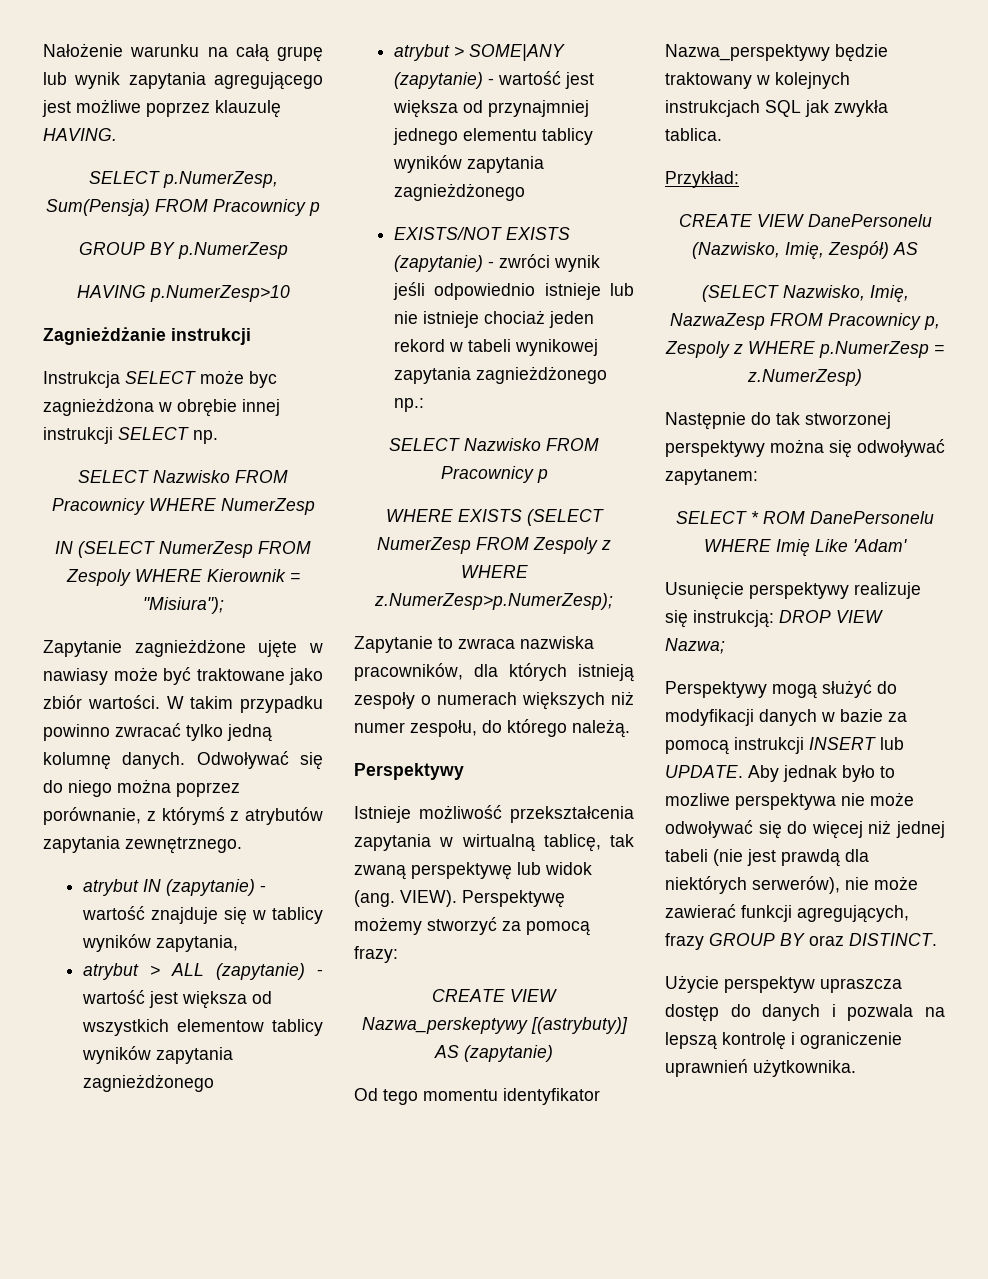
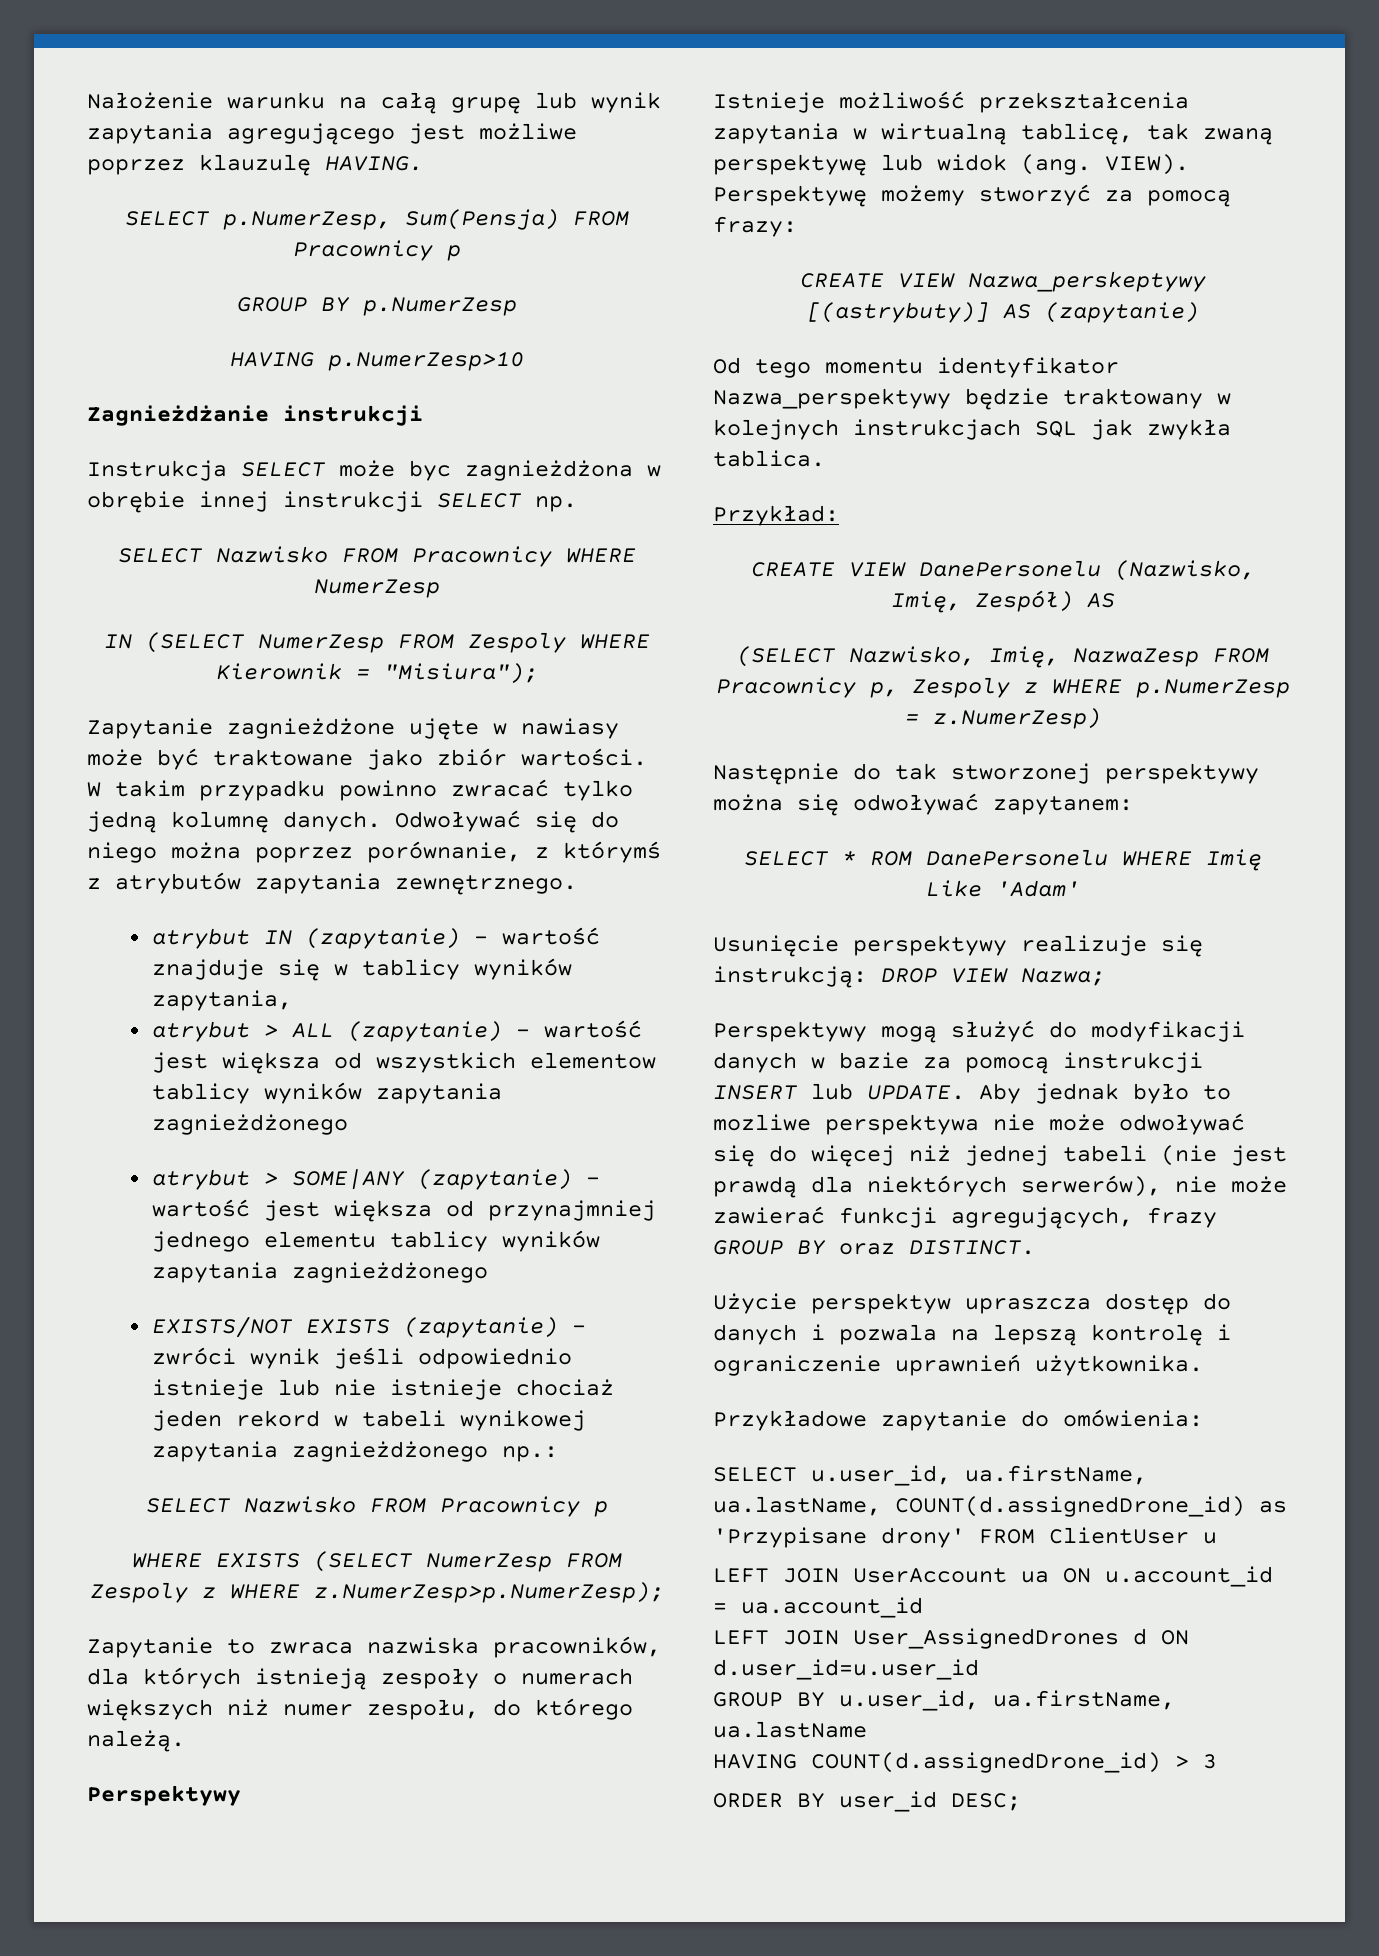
+ Przykładowe zapytanie do omówienia:
+ SELECT u.user_id, ua.firstName, ua.lastName, COUNT(d.assignedDrone_id) as 'Przypisane drony' FROM ClientUser u
+ LEFT JOIN UserAccount ua ON u.account_id = ua.account_id
+ LEFT JOIN User_AssignedDrones d ON d.user_id=u.user_id
+ GROUP BY u.user_id, ua.firstName, ua.lastName
+ HAVING COUNT(d.assignedDrone_id) > 3
+ ORDER BY user_id DESC;

